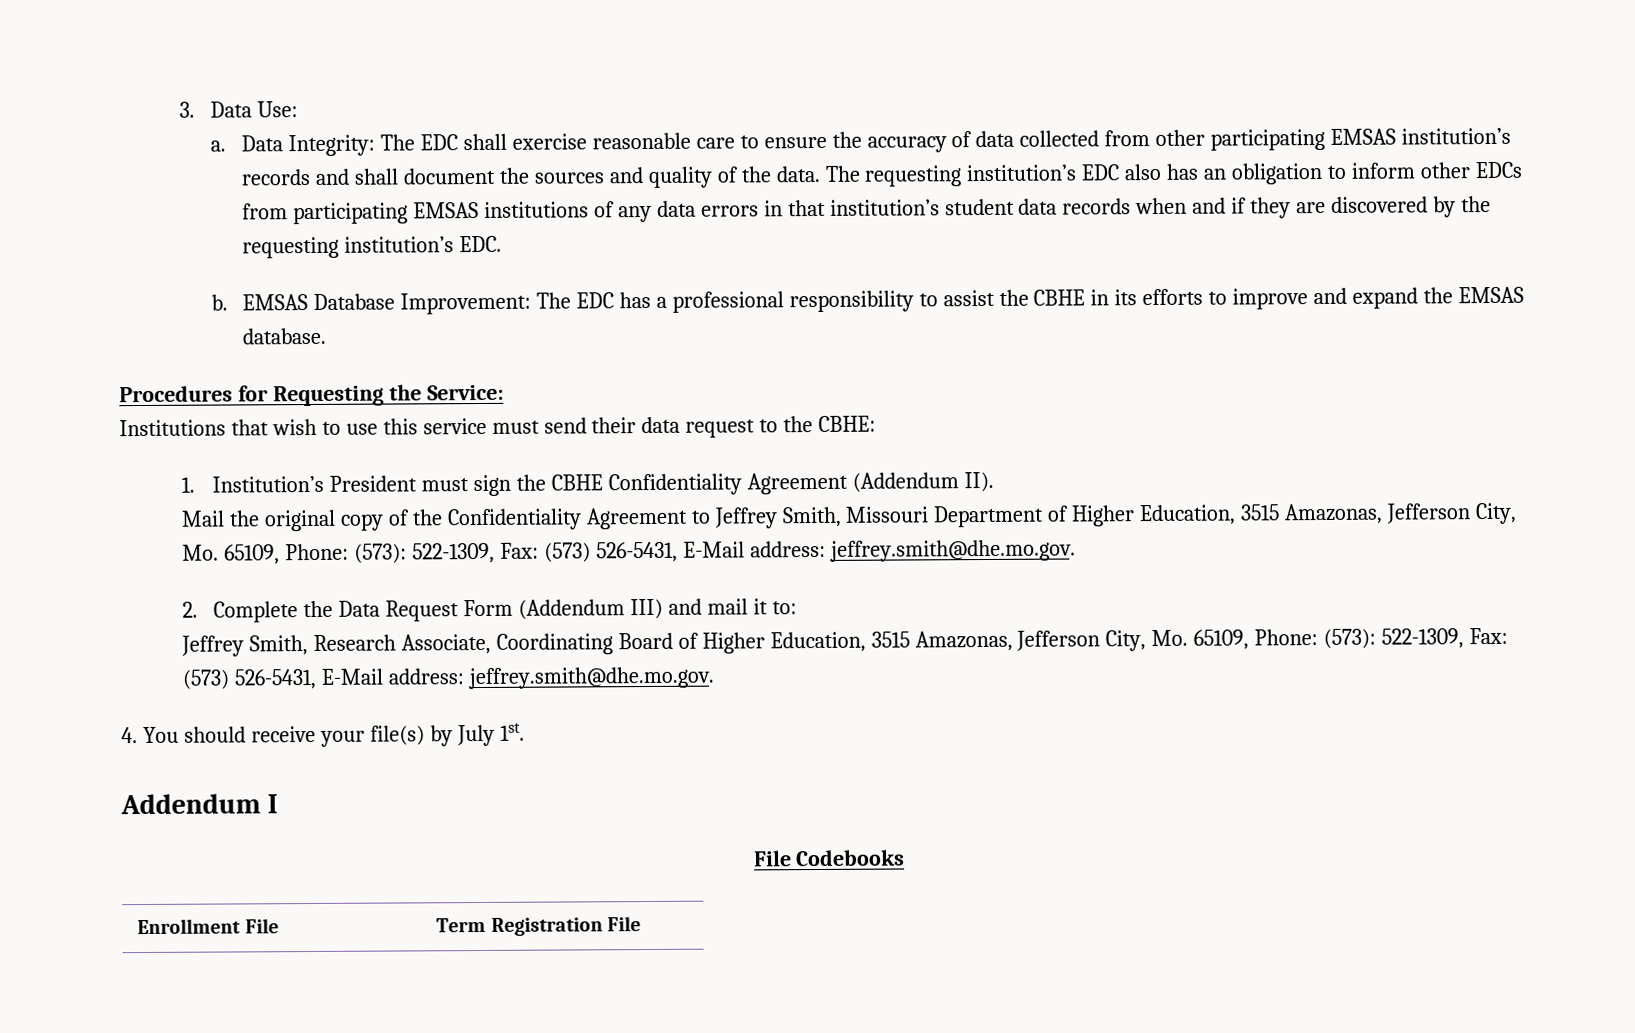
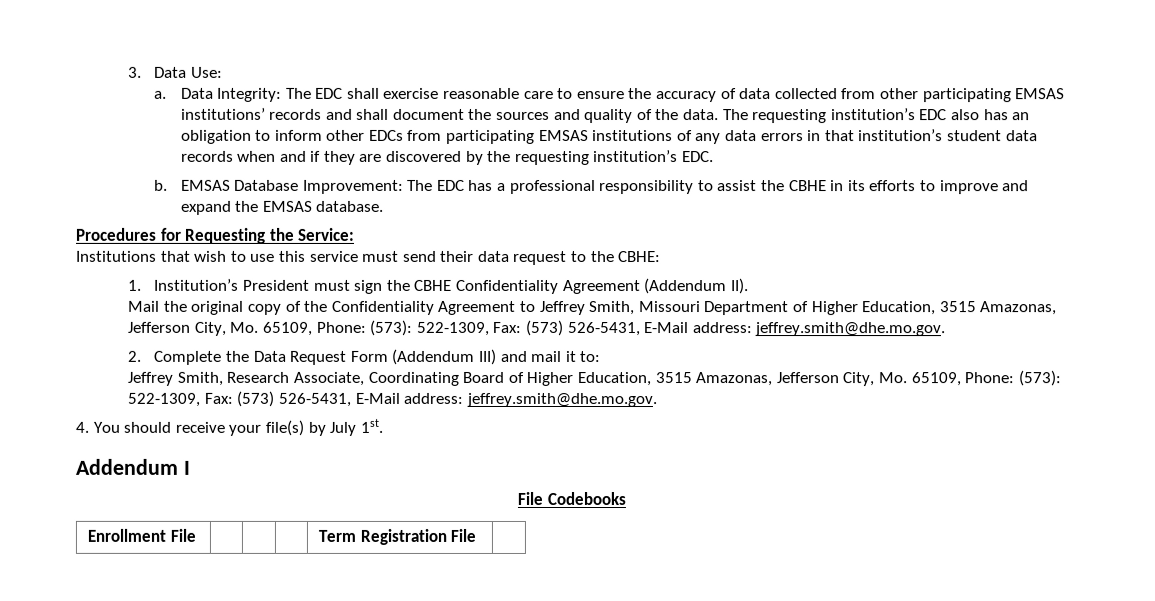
- Data Integrity: The EDC shall exercise reasonable care to ensure the accuracy of data collected from other participating EMSAS institution’s records and shall document the sources and quality of the data.
+ Data Integrity: The EDC shall exercise reasonable care to ensure the accuracy of data collected from other participating EMSAS institutions’ records and shall document the sources and quality of the data.

